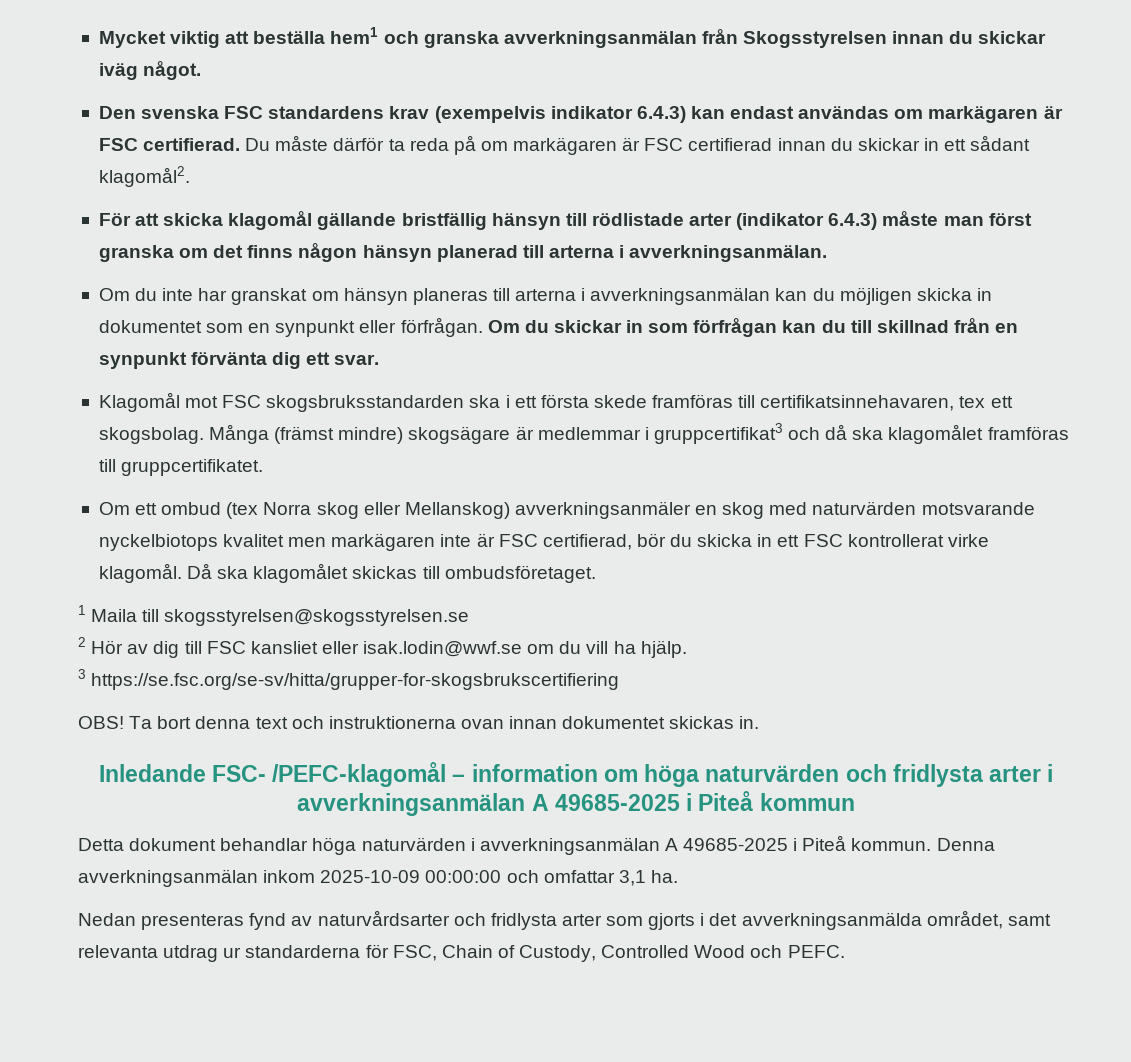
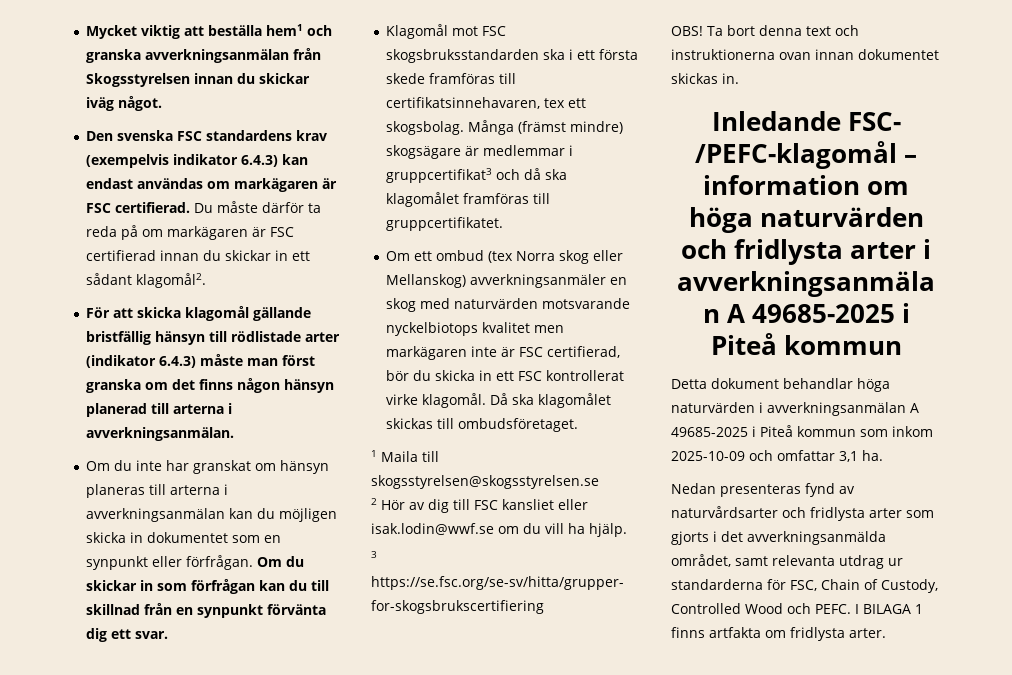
- Detta dokument behandlar höga naturvärden i avverkningsanmälan A 49685-2025 i Piteå kommun. Denna avverkningsanmälan inkom 2025-10-09 00:00:00 och omfattar 3,1 ha.
+ Detta dokument behandlar höga naturvärden i avverkningsanmälan A 49685-2025 i Piteå kommun som inkom 2025-10-09 och omfattar 3,1 ha.
+ I BILAGA 1 finns artfakta om fridlysta arter.

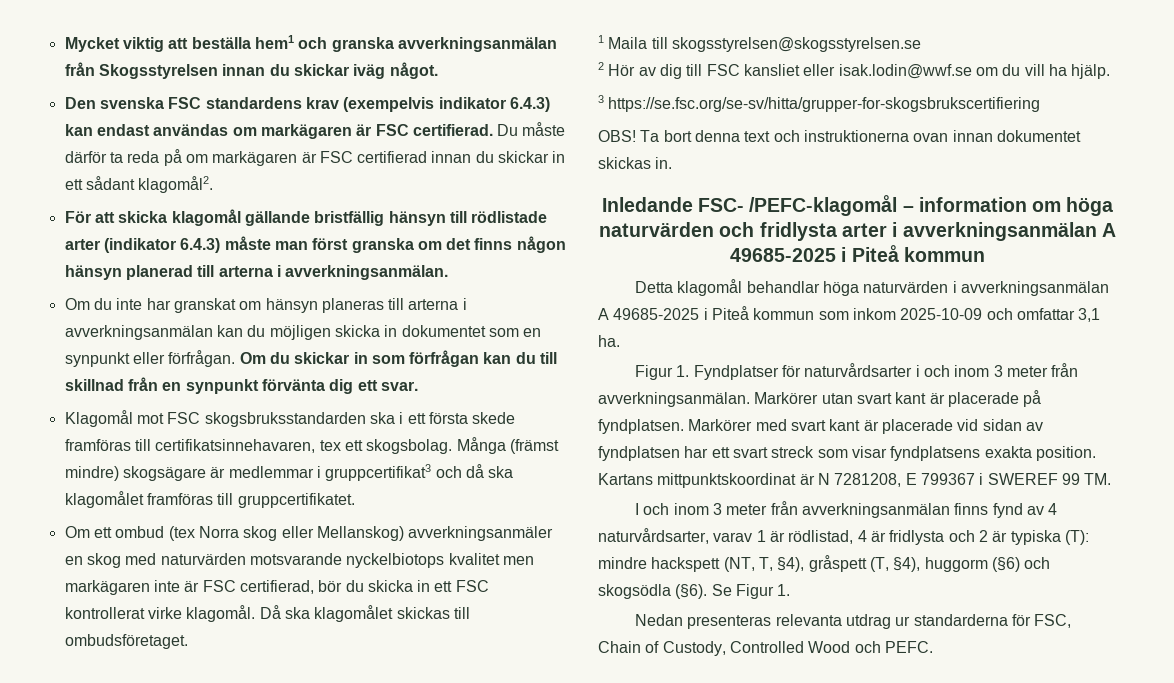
- Detta dokument behandlar höga naturvärden i avverkningsanmälan A 49685-2025 i Piteå kommun som inkom 2025-10-09 och omfattar 3,1 ha.
+ Detta klagomål behandlar höga naturvärden i avverkningsanmälan A 49685-2025 i Piteå kommun som inkom 2025-10-09 och omfattar 3,1 ha.
- Nedan presenteras fynd av naturvårdsarter och fridlysta arter som gjorts i det avverkningsanmälda området, samt relevanta utdrag ur standarderna för FSC, Chain of Custody, Controlled Wood och PEFC. I BILAGA 1 finns artfakta om fridlysta arter.
+ Figur 1. Fyndplatser för naturvårdsarter i och inom 3 meter från avverkningsanmälan. Markörer utan svart kant är placerade på fyndplatsen. Markörer med svart kant är placerade vid sidan av fyndplatsen har ett svart streck som visar fyndplatsens exakta position. Kartans mittpunktskoordinat är N 7281208, E 799367 i SWEREF 99 TM.
+ I och inom 3 meter från avverkningsanmälan finns fynd av 4 naturvårdsarter, varav 1 är rödlistad, 4 är fridlysta och 2 är typiska (T): mindre hackspett (NT, T, §4), gråspett (T, §4), huggorm (§6) och skogsödla (§6). Se Figur 1.
+ Nedan presenteras relevanta utdrag ur standarderna för FSC, Chain of Custody, Controlled Wood och PEFC.

